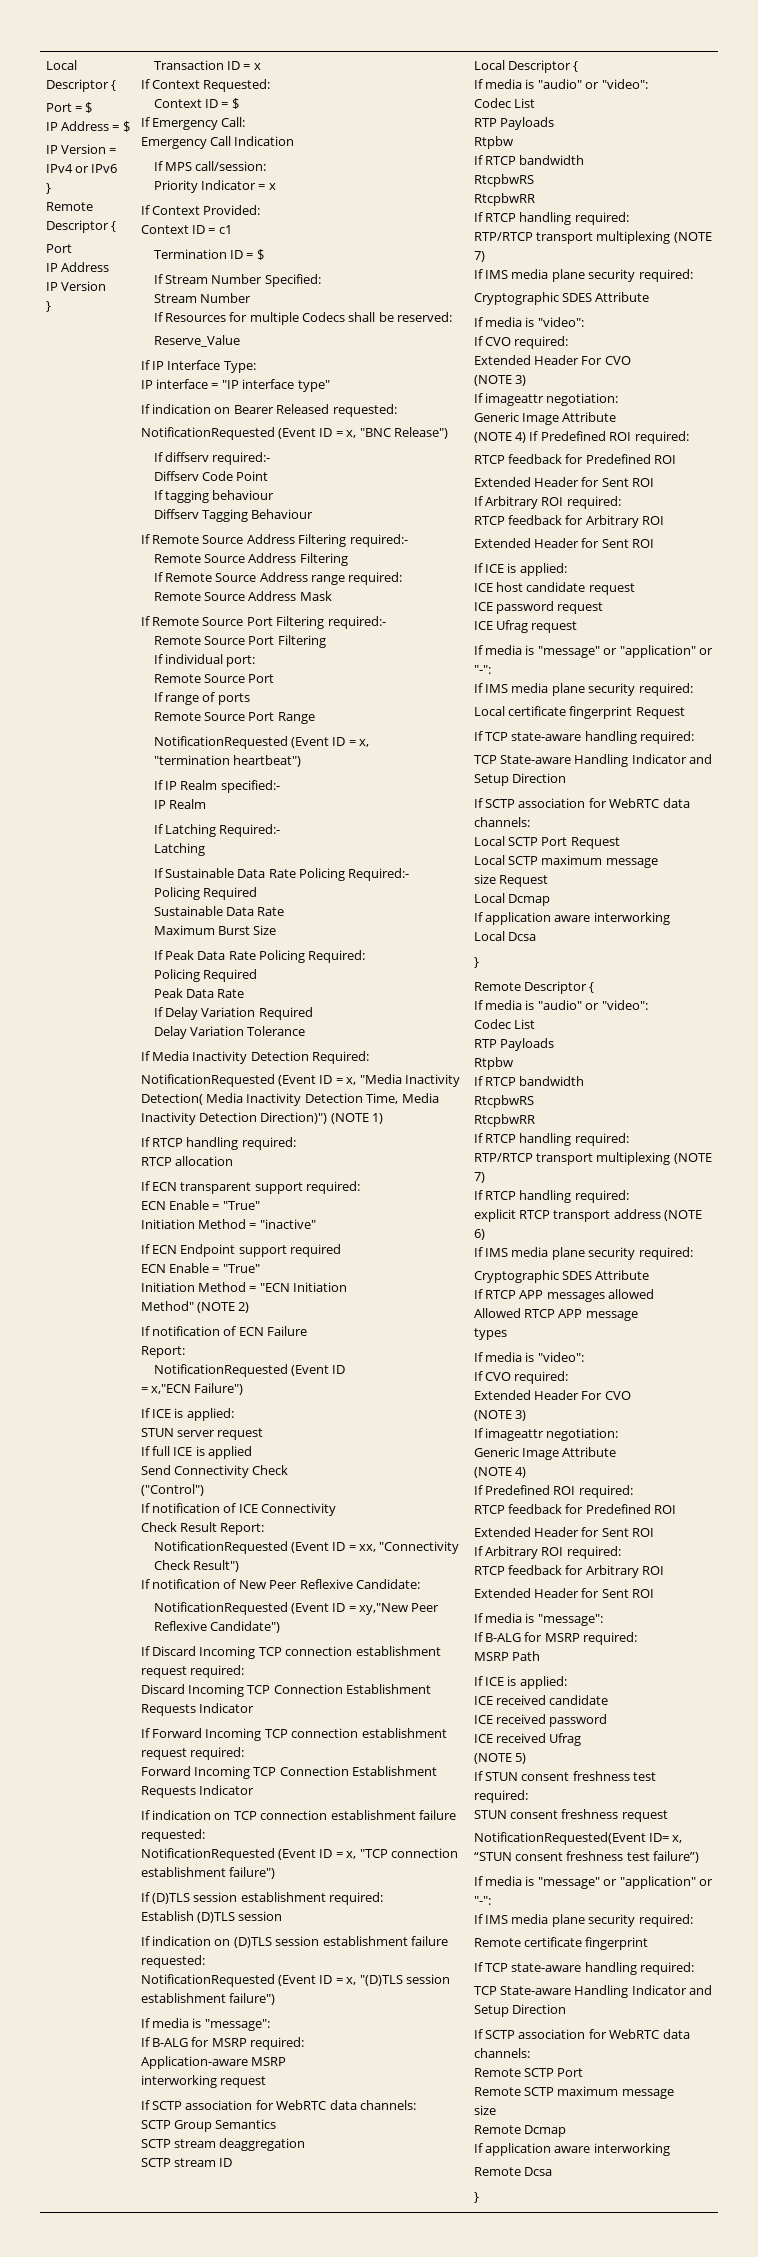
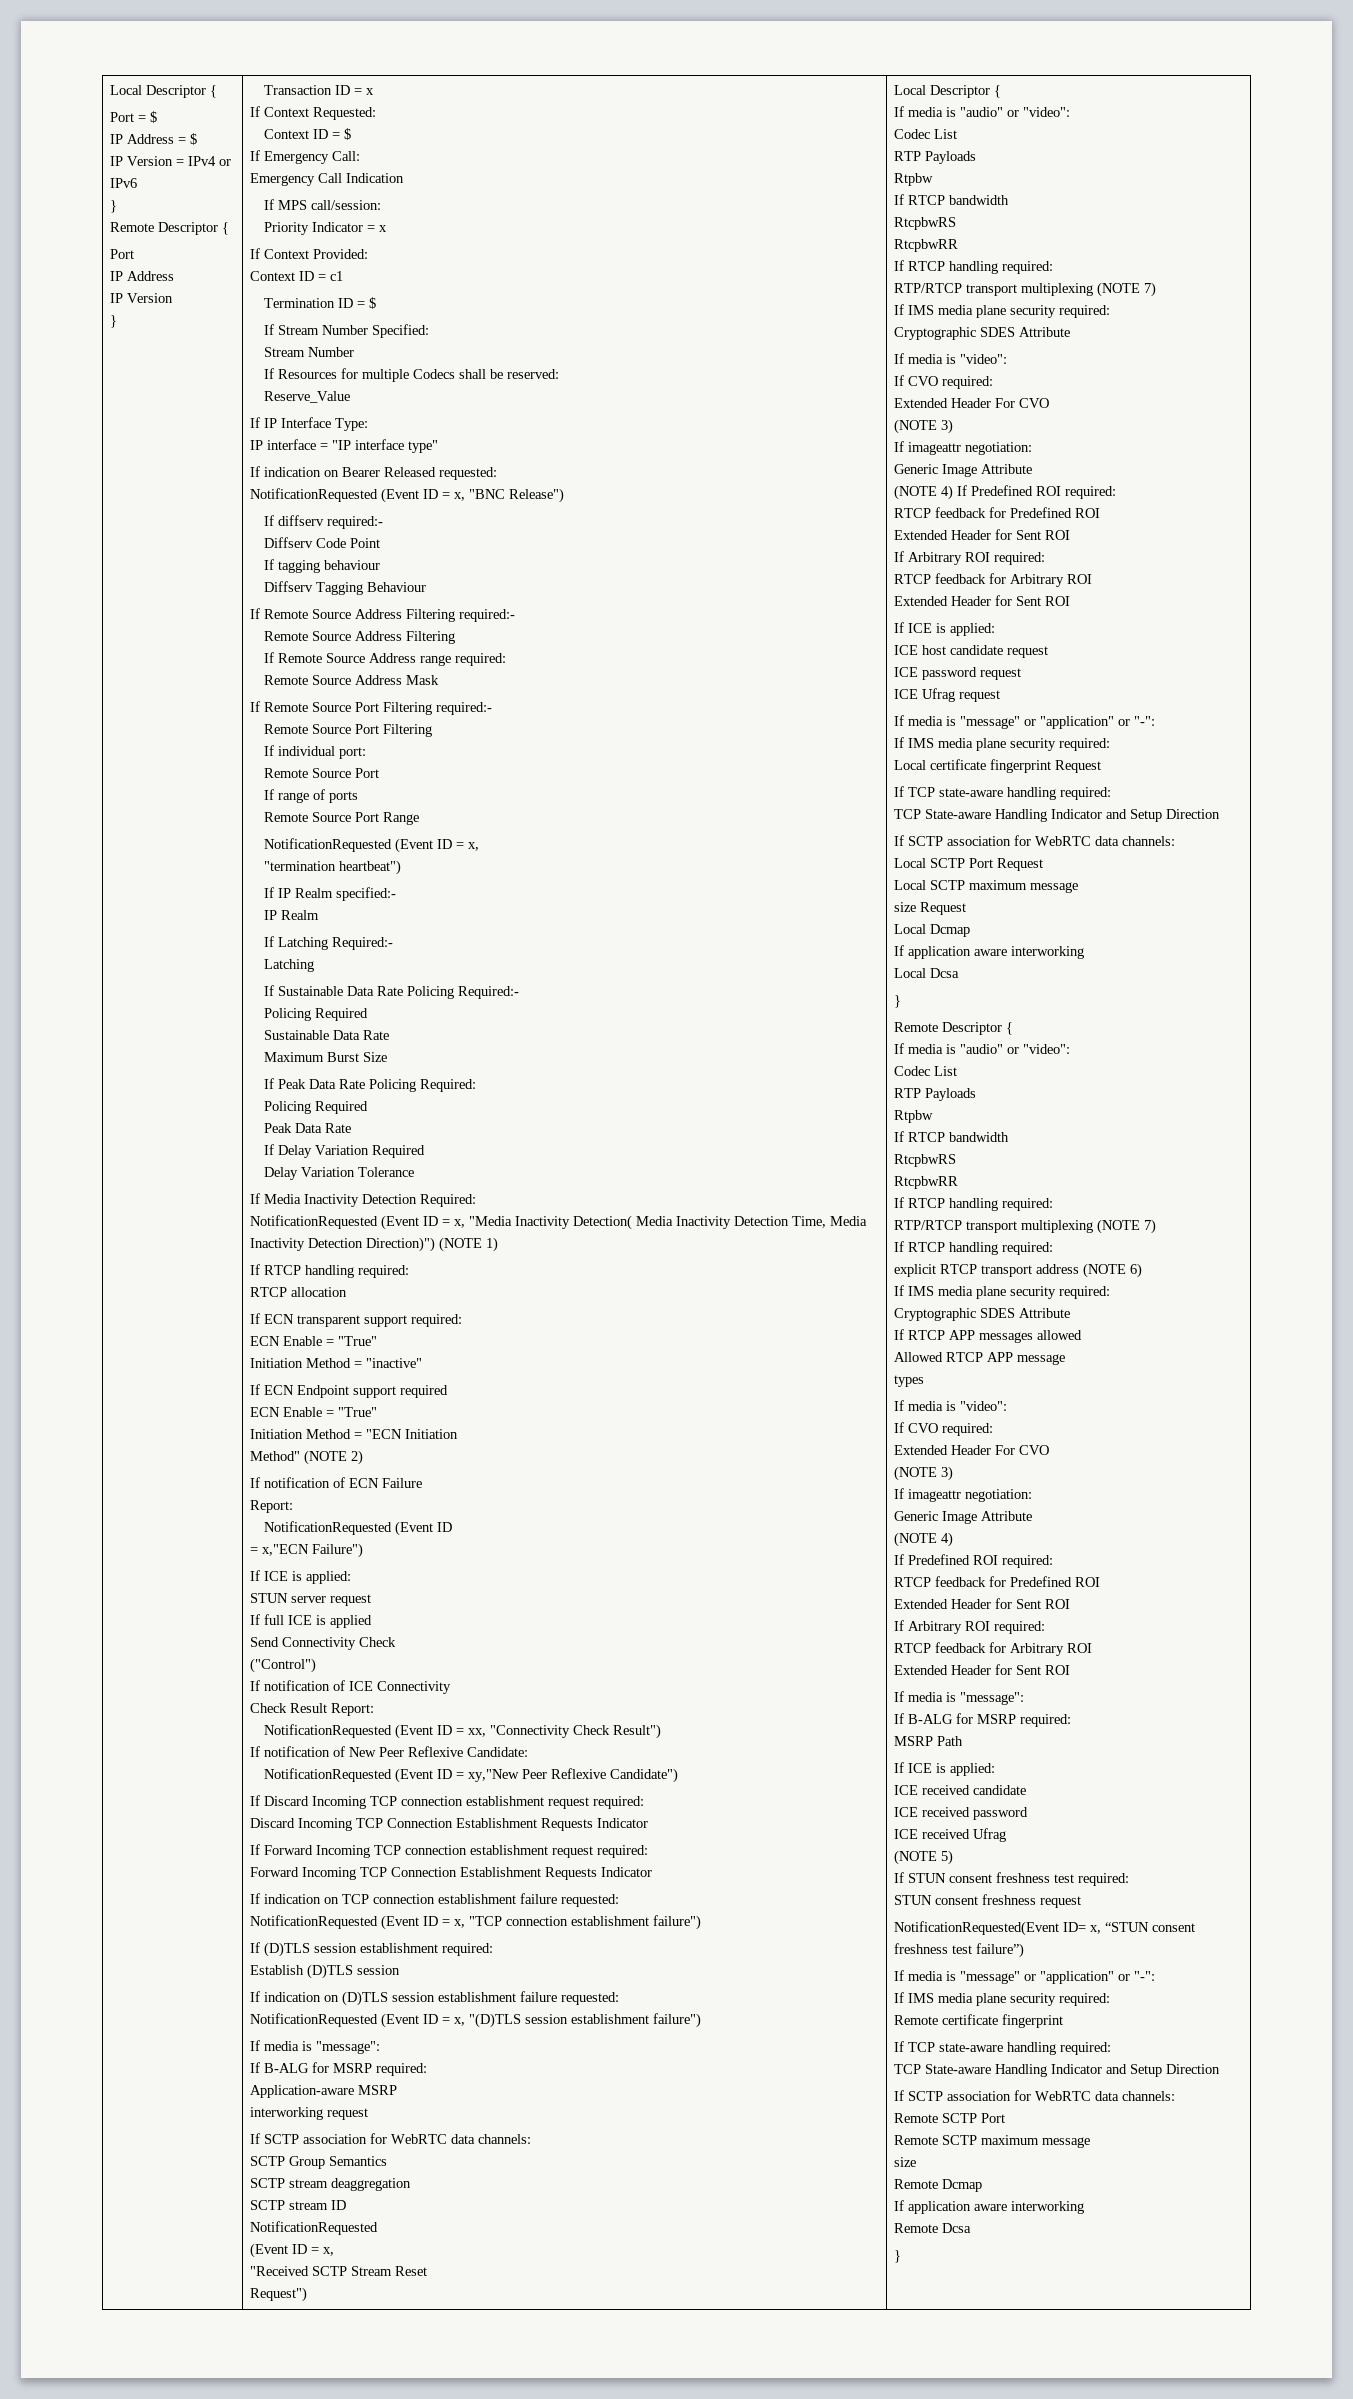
  SCTP stream ID
+ NotificationRequested
+ (Event ID = x,
+ "Received SCTP Stream Reset
+ Request")

